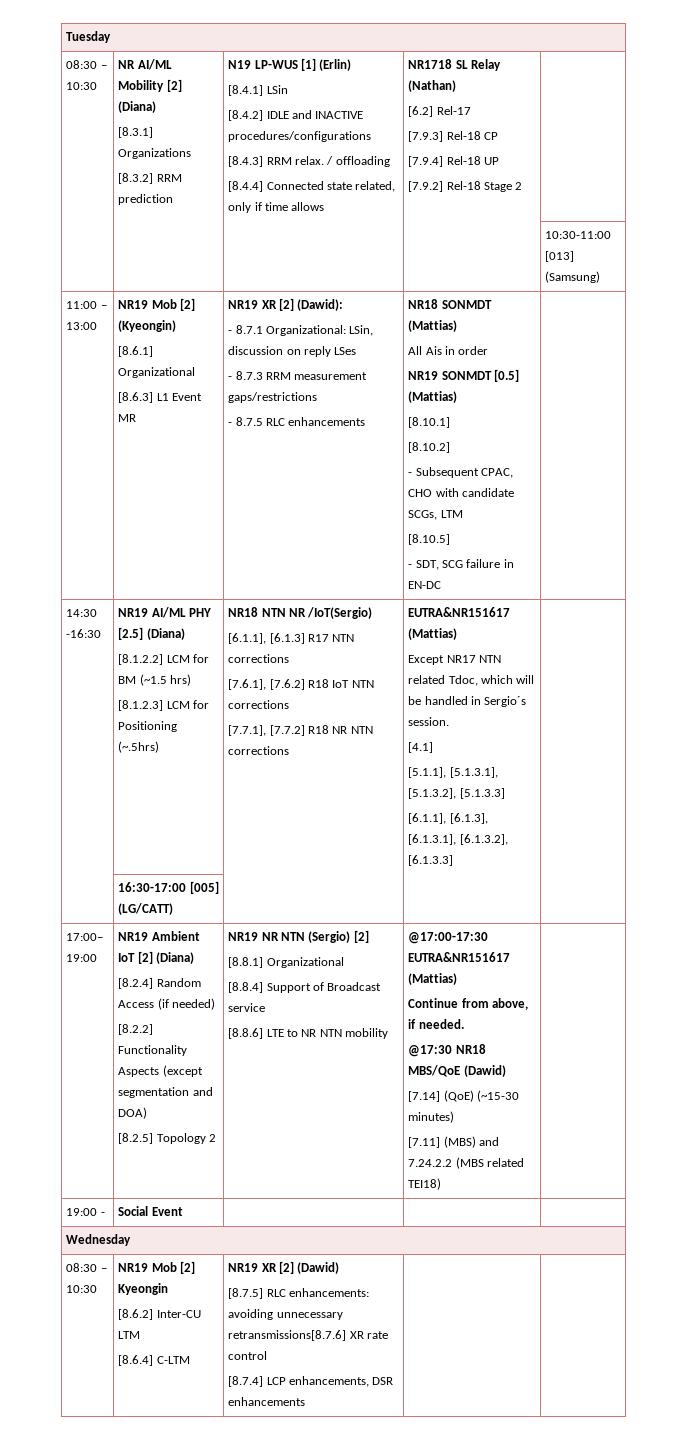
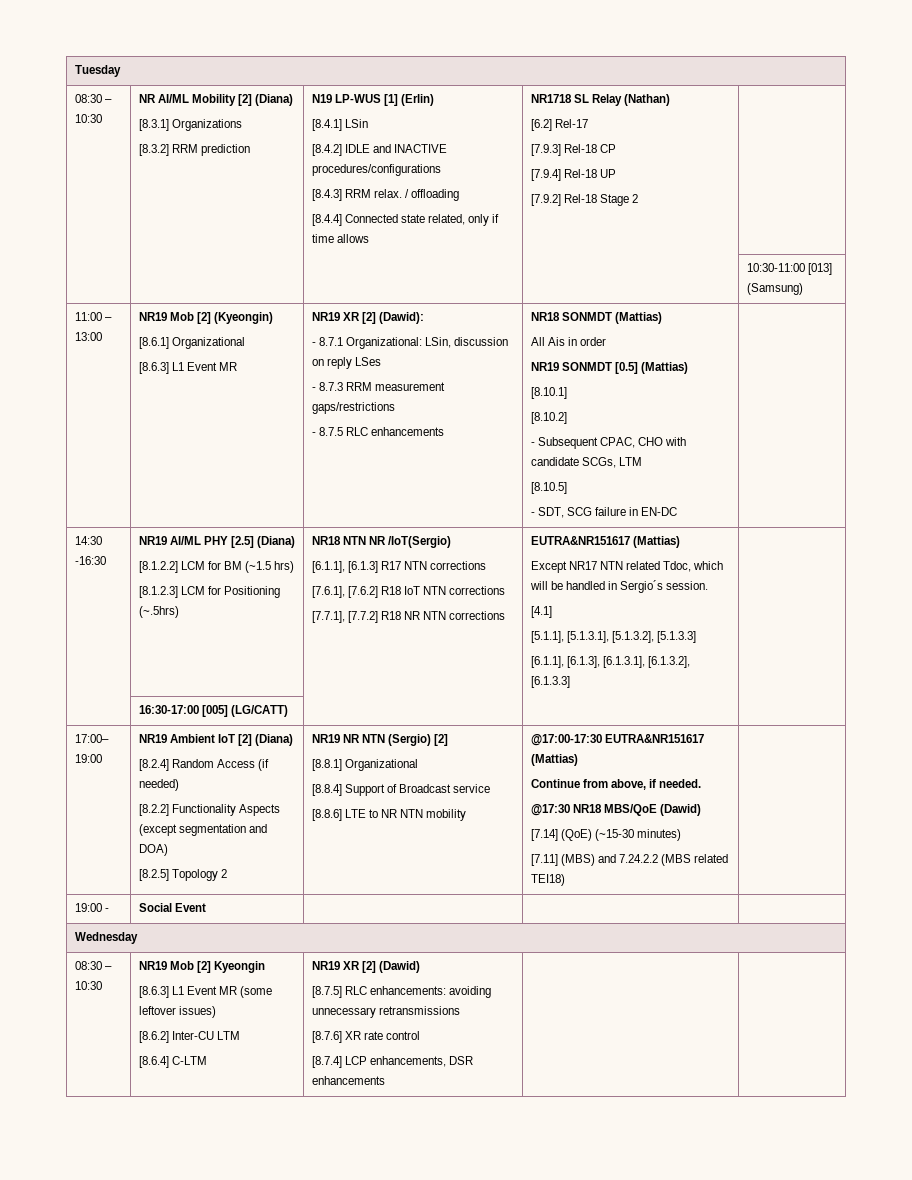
  08:30 – 10:30 | NR19 Mob [2] Kyeongin
+ [8.6.3] L1 Event MR (some leftover issues)
  [8.6.2] Inter-CU LTM
  [8.6.4] C-LTM | NR19 XR [2] (Dawid)
- [8.7.5] RLC enhancements: avoiding unnecessary retransmissions[8.7.6] XR rate control
+ [8.7.5] RLC enhancements: avoiding unnecessary retransmissions
+ [8.7.6] XR rate control

